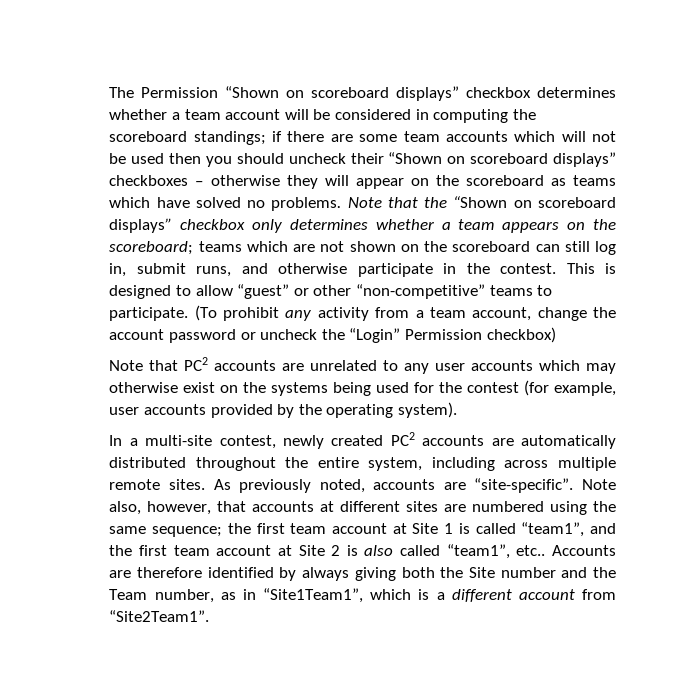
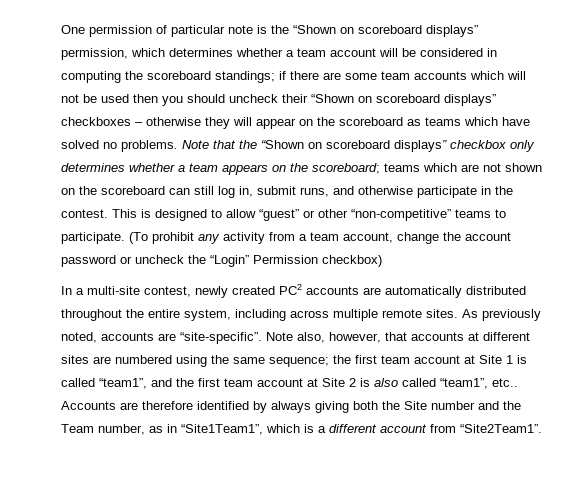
- The Permission “Shown on scoreboard displays” checkbox determines whether a team account will be considered in computing the scoreboard standings; if there are some team accounts which will not be used then you should uncheck their “Shown on scoreboard displays” checkboxes – otherwise they will appear on the scoreboard as teams which have solved no problems.
+ One permission of particular note is the “Shown on scoreboard displays” permission, which determines whether a team account will be considered in computing the scoreboard standings; if there are some team accounts which will not be used then you should uncheck their “Shown on scoreboard displays” checkboxes – otherwise they will appear on the scoreboard as teams which have solved no problems.
- Note that PC2 accounts are unrelated to any user accounts which may otherwise exist on the systems being used for the contest (for example, user accounts provided by the operating system).

